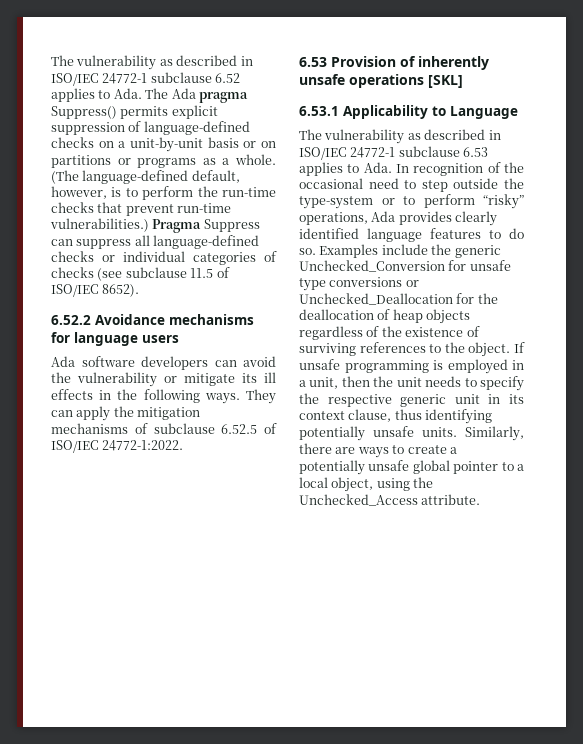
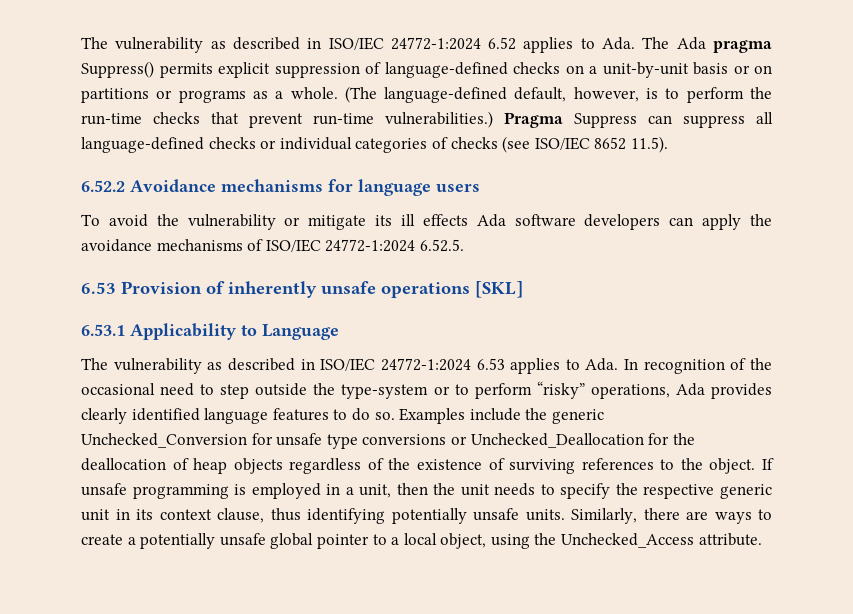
- The vulnerability as described in ISO/IEC 24772-1 subclause 6.52 applies to Ada. The Ada pragma Suppress() permits explicit suppression of language-defined checks on a unit-by-unit basis or on partitions or programs as a whole.
+ The vulnerability as described in ISO/IEC 24772-1:2024 6.52 applies to Ada. The Ada pragma Suppress() permits explicit suppression of language-defined checks on a unit-by-unit basis or on partitions or programs as a whole.
- Pragma Suppress can suppress all language-defined checks or individual categories of checks (see subclause 11.5 of ISO/IEC 8652).
+ Pragma Suppress can suppress all language-defined checks or individual categories of checks (see ISO/IEC 8652 11.5).
- Ada software developers can avoid the vulnerability or mitigate its ill effects in the following ways. They can apply the mitigation mechanisms of subclause 6.52.5 of ISO/IEC 24772-1:2022.
+ To avoid the vulnerability or mitigate its ill effects Ada software developers can apply the avoidance mechanisms of ISO/IEC 24772-1:2024 6.52.5.
- The vulnerability as described in ISO/IEC 24772-1 subclause 6.53 applies to Ada. In recognition of the occasional need to step outside the type-system or to perform “risky” operations, Ada provides clearly identified language features to do so.
+ The vulnerability as described in ISO/IEC 24772-1:2024 6.53 applies to Ada. In recognition of the occasional need to step outside the type-system or to perform “risky” operations, Ada provides clearly identified language features to do so.

